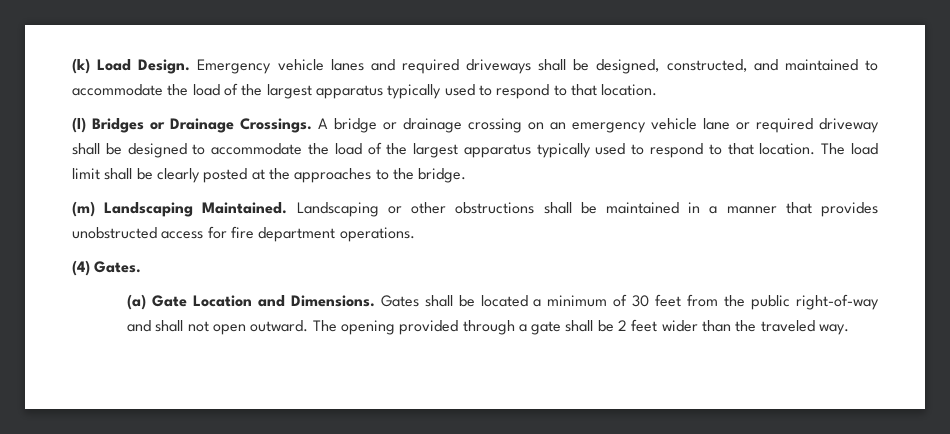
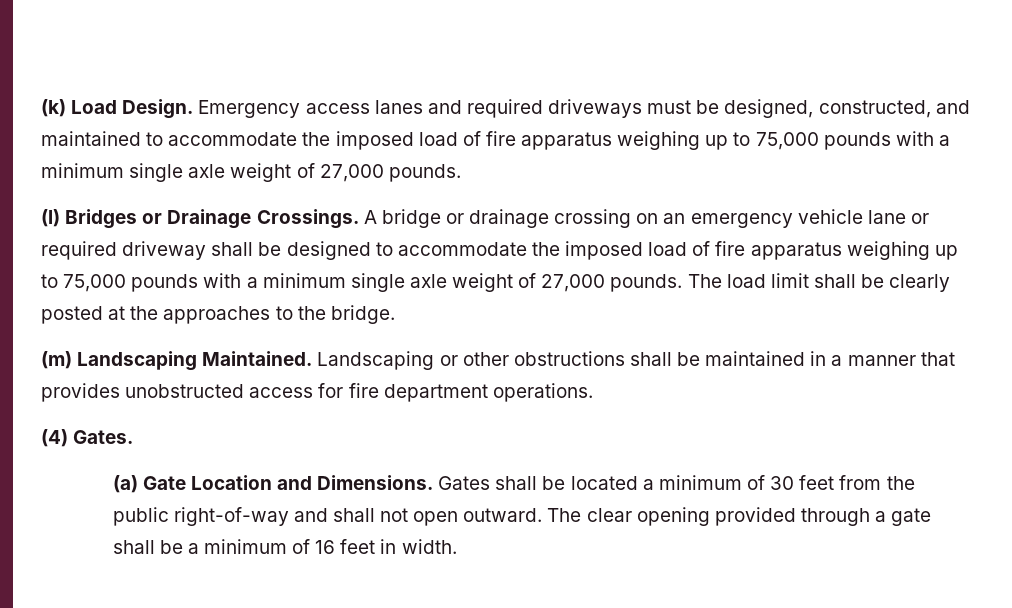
- Emergency vehicle lanes and required driveways shall be designed, constructed, and maintained to accommodate the load of the largest apparatus typically used to respond to that location.
+ Emergency access lanes and required driveways must be designed, constructed, and maintained to accommodate the imposed load of fire apparatus weighing up to 75,000 pounds with a minimum single axle weight of 27,000 pounds.
- A bridge or drainage crossing on an emergency vehicle lane or required driveway shall be designed to accommodate the load of the largest apparatus typically used to respond to that location.
+ A bridge or drainage crossing on an emergency vehicle lane or required driveway shall be designed to accommodate the imposed load of fire apparatus weighing up to 75,000 pounds with a minimum single axle weight of 27,000 pounds.
- The opening provided through a gate shall be 2 feet wider than the traveled way.
+ The clear opening provided through a gate shall be a minimum of 16 feet in width.

